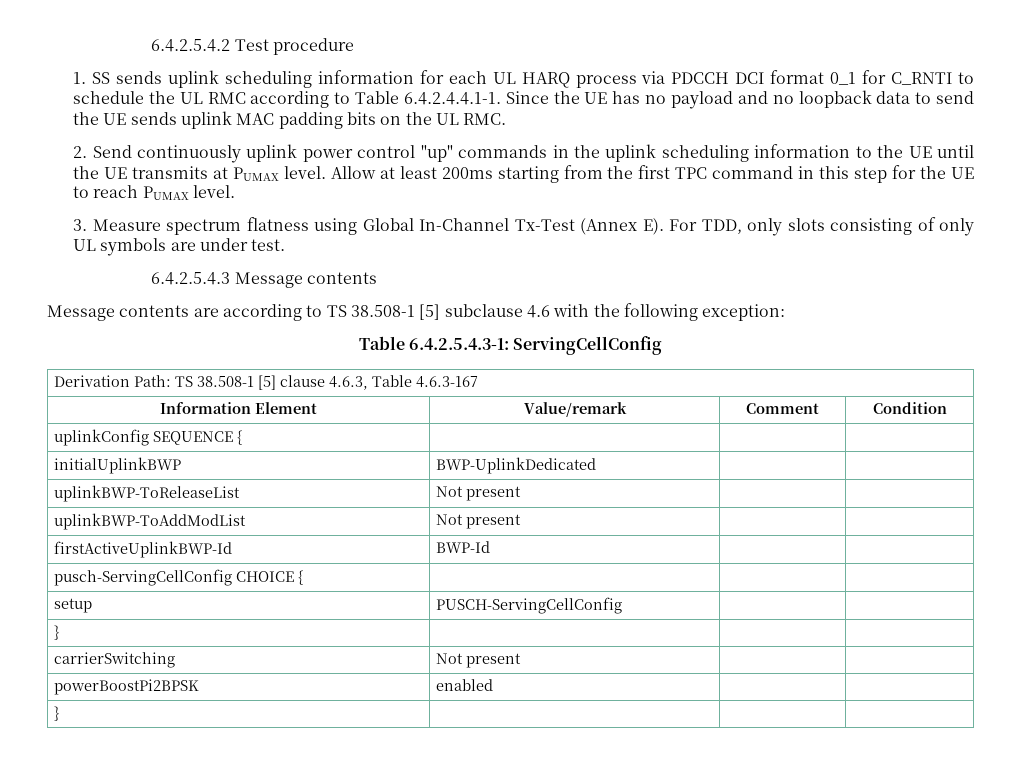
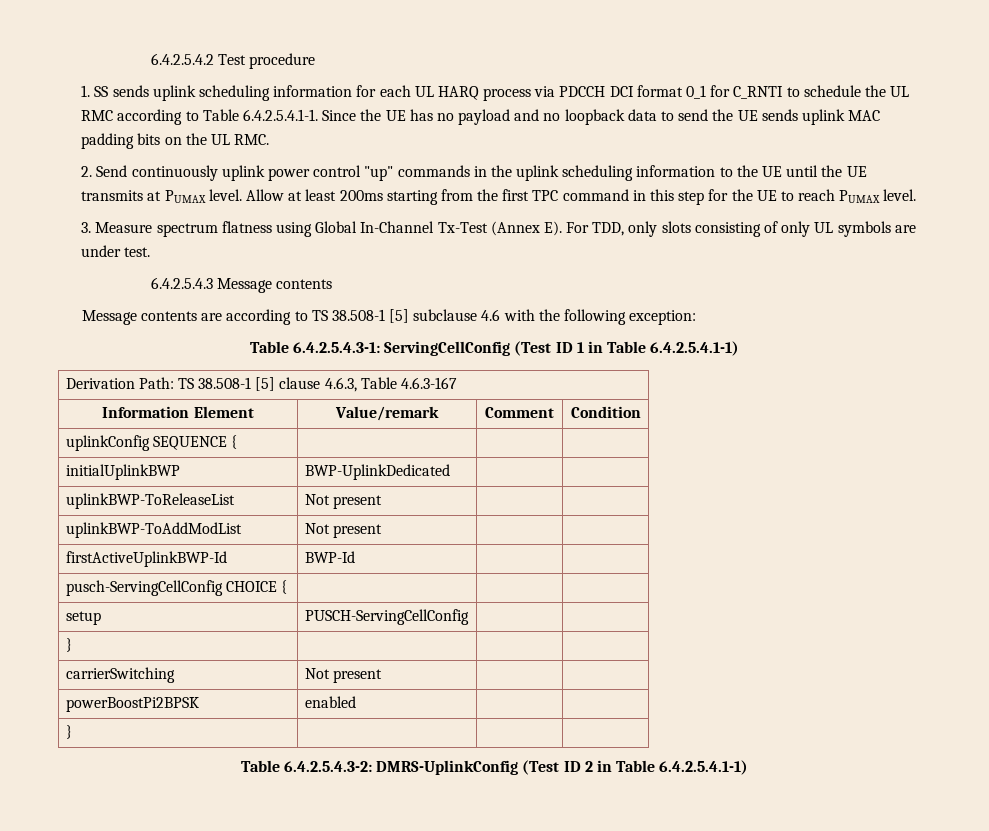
- 1. SS sends uplink scheduling information for each UL HARQ process via PDCCH DCI format 0_1 for C_RNTI to schedule the UL RMC according to Table 6.4.2.4.4.1-1. Since the UE has no payload and no loopback data to send the UE sends uplink MAC padding bits on the UL RMC.
+ 1. SS sends uplink scheduling information for each UL HARQ process via PDCCH DCI format 0_1 for C_RNTI to schedule the UL RMC according to Table 6.4.2.5.4.1-1. Since the UE has no payload and no loopback data to send the UE sends uplink MAC padding bits on the UL RMC.
- Table 6.4.2.5.4.3-1: ServingCellConfig
+ Table 6.4.2.5.4.3-1: ServingCellConfig (Test ID 1 in Table 6.4.2.5.4.1-1)
+ Table 6.4.2.5.4.3-2: DMRS-UplinkConfig (Test ID 2 in Table 6.4.2.5.4.1-1)

